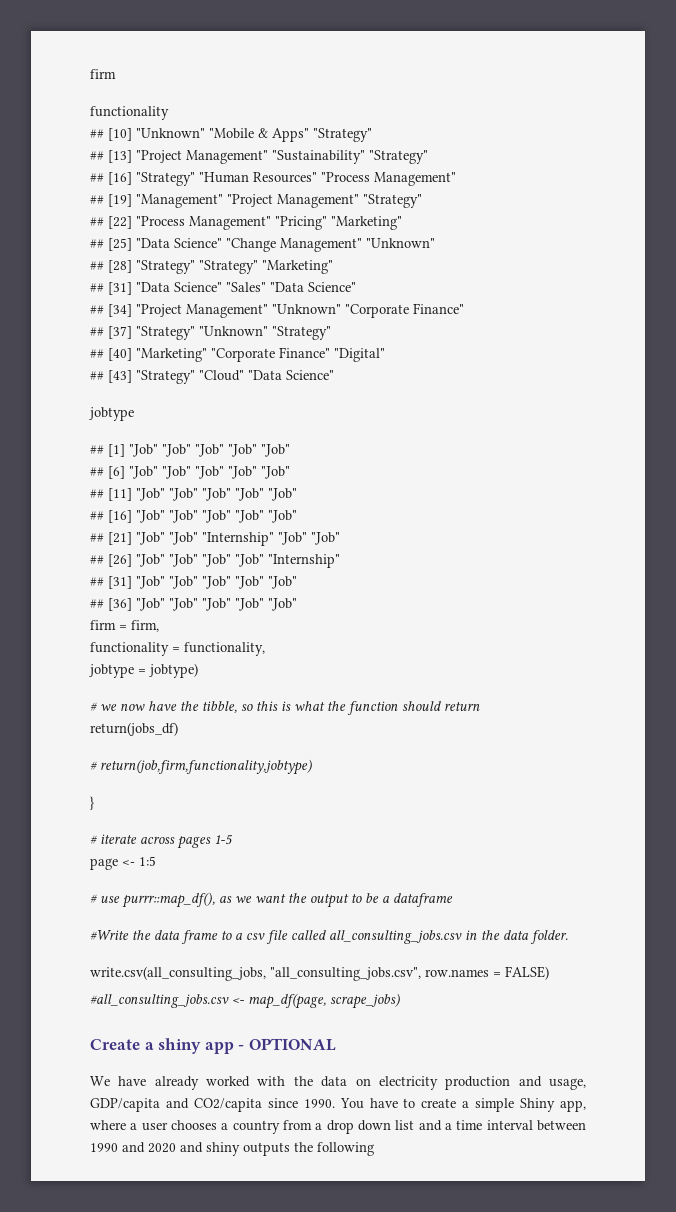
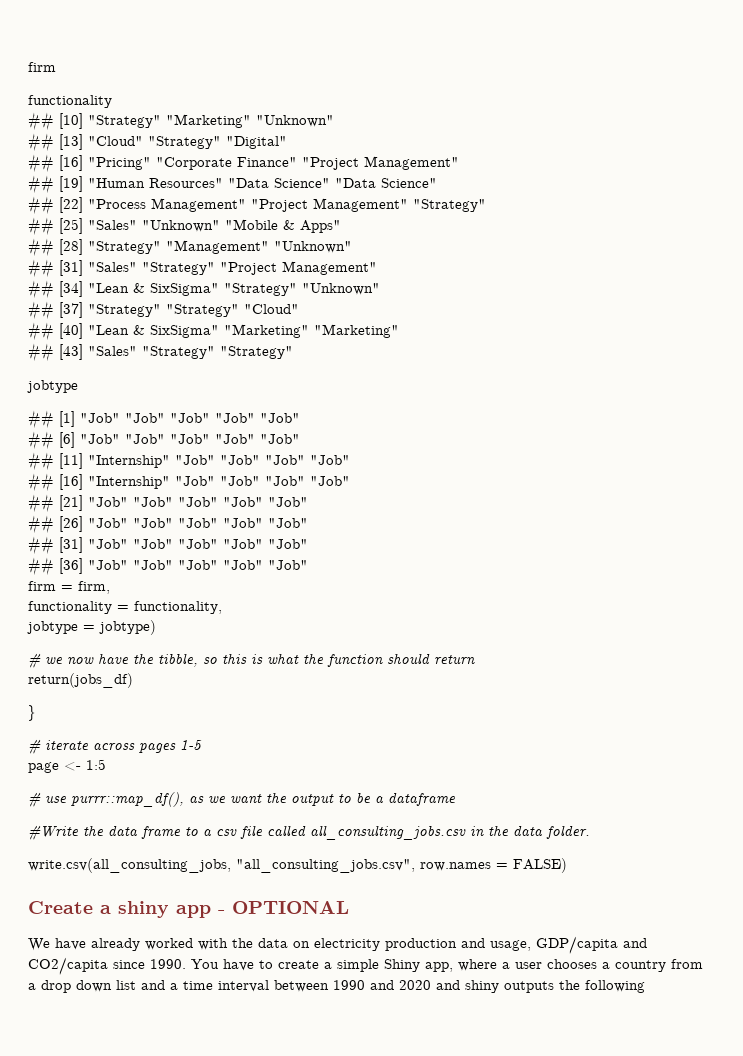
- ## [10] "Unknown" "Mobile & Apps" "Strategy"
+ ## [10] "Strategy" "Marketing" "Unknown"
- ## [13] "Project Management" "Sustainability" "Strategy"
- ## [16] "Strategy" "Human Resources" "Process Management"
+ ## [13] "Cloud" "Strategy" "Digital"
+ ## [16] "Pricing" "Corporate Finance" "Project Management"
- ## [19] "Management" "Project Management" "Strategy"
- ## [22] "Process Management" "Pricing" "Marketing"
- ## [25] "Data Science" "Change Management" "Unknown"
+ ## [19] "Human Resources" "Data Science" "Data Science"
+ ## [22] "Process Management" "Project Management" "Strategy"
+ ## [25] "Sales" "Unknown" "Mobile & Apps"
- ## [28] "Strategy" "Strategy" "Marketing"
- ## [31] "Data Science" "Sales" "Data Science"
- ## [34] "Project Management" "Unknown" "Corporate Finance"
+ ## [28] "Strategy" "Management" "Unknown"
+ ## [31] "Sales" "Strategy" "Project Management"
+ ## [34] "Lean & SixSigma" "Strategy" "Unknown"
- ## [37] "Strategy" "Unknown" "Strategy"
+ ## [37] "Strategy" "Strategy" "Cloud"
- ## [40] "Marketing" "Corporate Finance" "Digital"
- ## [43] "Strategy" "Cloud" "Data Science"
+ ## [40] "Lean & SixSigma" "Marketing" "Marketing"
+ ## [43] "Sales" "Strategy" "Strategy"
- ## [11] "Job" "Job" "Job" "Job" "Job"
+ ## [11] "Internship" "Job" "Job" "Job" "Job"
- ## [16] "Job" "Job" "Job" "Job" "Job"
+ ## [16] "Internship" "Job" "Job" "Job" "Job"
- ## [21] "Job" "Job" "Internship" "Job" "Job"
+ ## [21] "Job" "Job" "Job" "Job" "Job"
- ## [26] "Job" "Job" "Job" "Job" "Internship"
+ ## [26] "Job" "Job" "Job" "Job" "Job"
- # return(job,firm,functionality,jobtype)
- #all_consulting_jobs.csv <- map_df(page, scrape_jobs)

